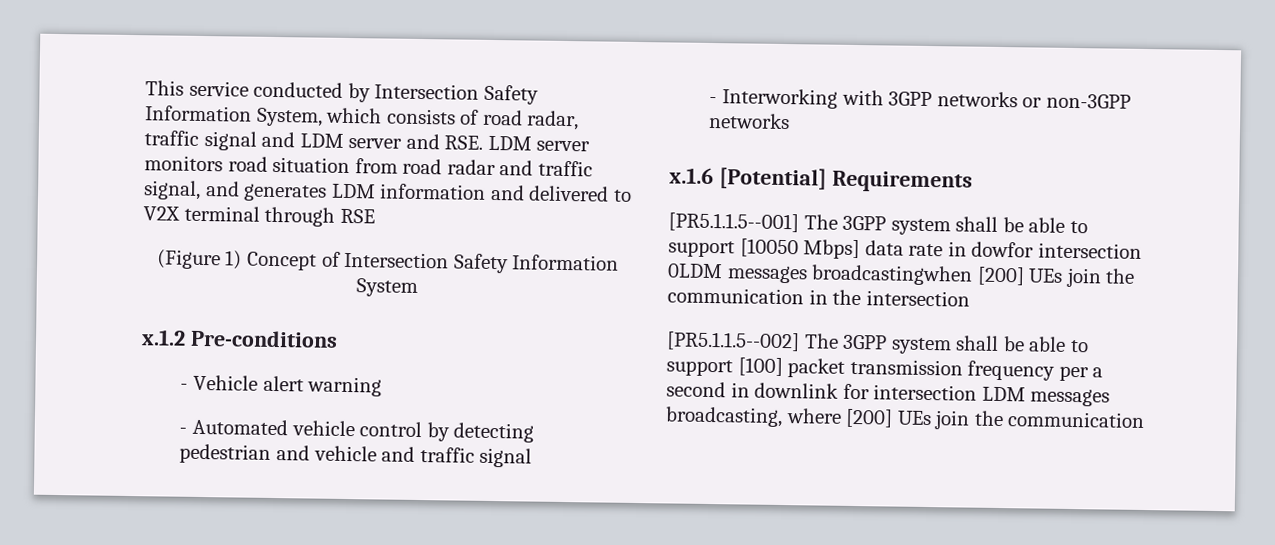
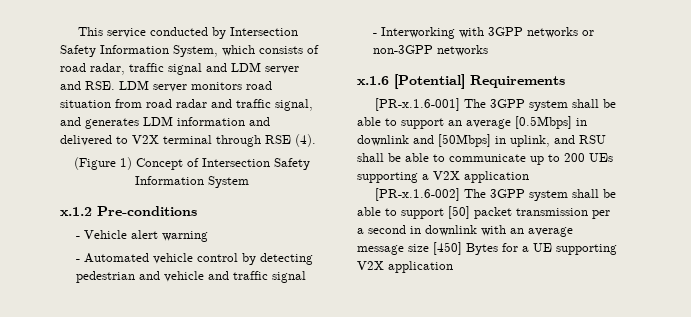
- This service conducted by Intersection Safety Information System, which consists of road radar, traffic signal and LDM server and RSE. LDM server monitors road situation from road radar and traffic signal, and generates LDM information and delivered to V2X terminal through RSE
+ This service conducted by Intersection Safety Information System, which consists of road radar, traffic signal and LDM server and RSE. LDM server monitors road situation from road radar and traffic signal, and generates LDM information and delivered to V2X terminal through RSE (4).
- [PR5.1.1.5--001] The 3GPP system shall be able to support [10050 Mbps] data rate in dowfor intersection 0LDM messages broadcastingwhen [200] UEs join the communication in the intersection
- [PR5.1.1.5--002] The 3GPP system shall be able to support [100] packet transmission frequency per a second in downlink for intersection LDM messages broadcasting, where [200] UEs join the communication
+ [PR-x.1.6-001] The 3GPP system shall be able to support an average [0.5Mbps] in downlink and [50Mbps] in uplink, and RSU shall be able to communicate up to 200 UEs supporting a V2X application
+ [PR-x.1.6-002] The 3GPP system shall be able to support [50] packet transmission per a second in downlink with an average message size [450] Bytes for a UE supporting V2X application

